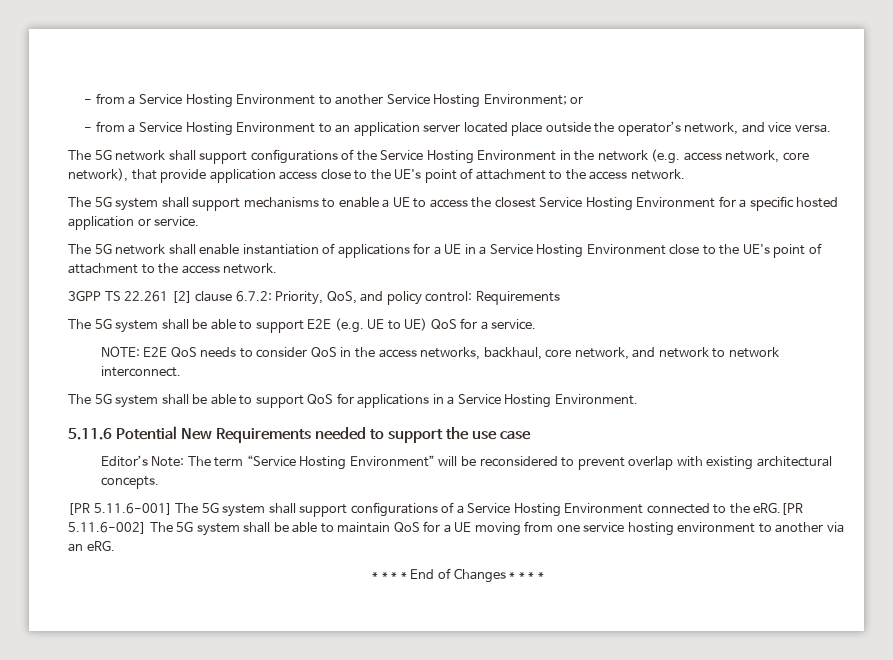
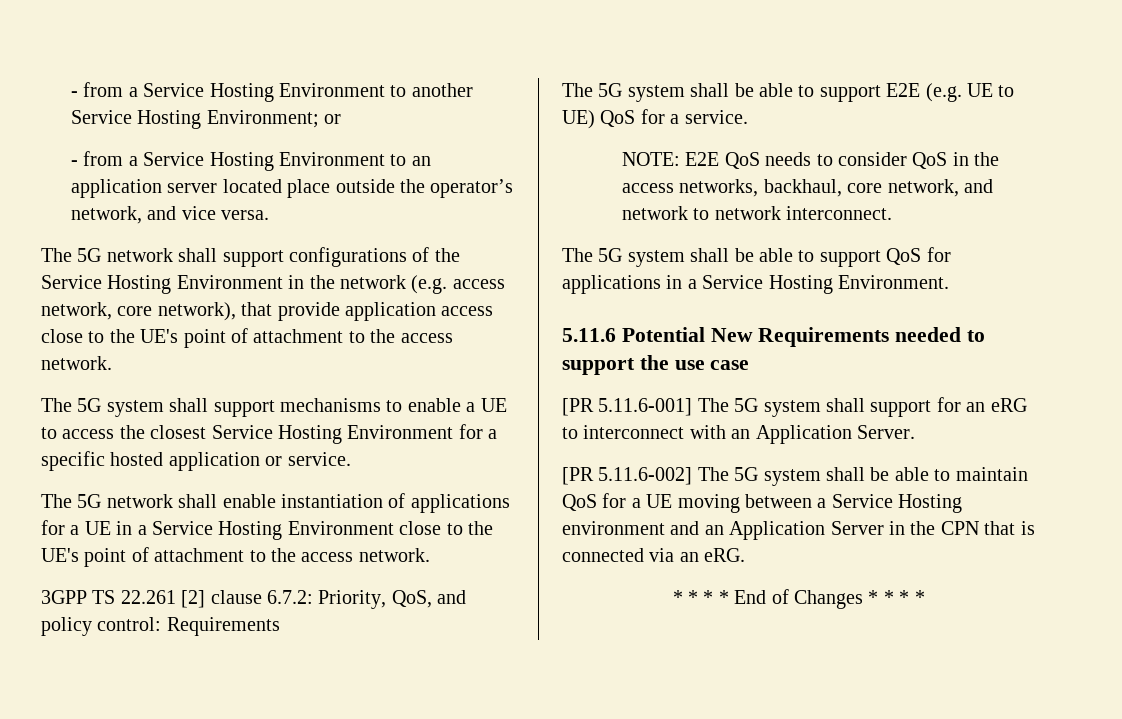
- Editor’s Note: The term “Service Hosting Environment” will be reconsidered to prevent overlap with existing architectural concepts.
- [PR 5.11.6-001] The 5G system shall support configurations of a Service Hosting Environment connected to the eRG.[PR 5.11.6-002] The 5G system shall be able to maintain QoS for a UE moving from one service hosting environment to another via an eRG.
+ [PR 5.11.6-001] The 5G system shall support for an eRG to interconnect with an Application Server.
+ [PR 5.11.6-002] The 5G system shall be able to maintain QoS for a UE moving between a Service Hosting environment and an Application Server in the CPN that is connected via an eRG.

